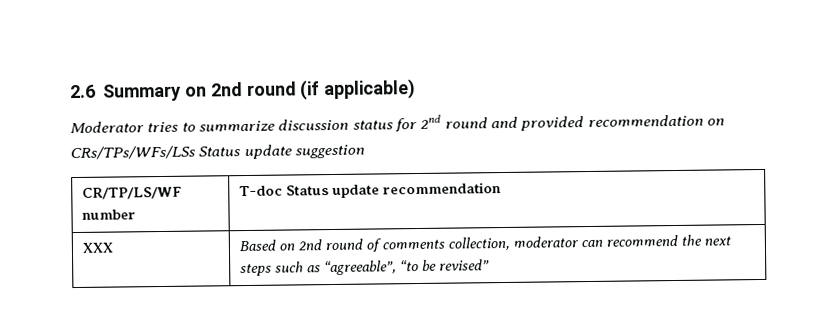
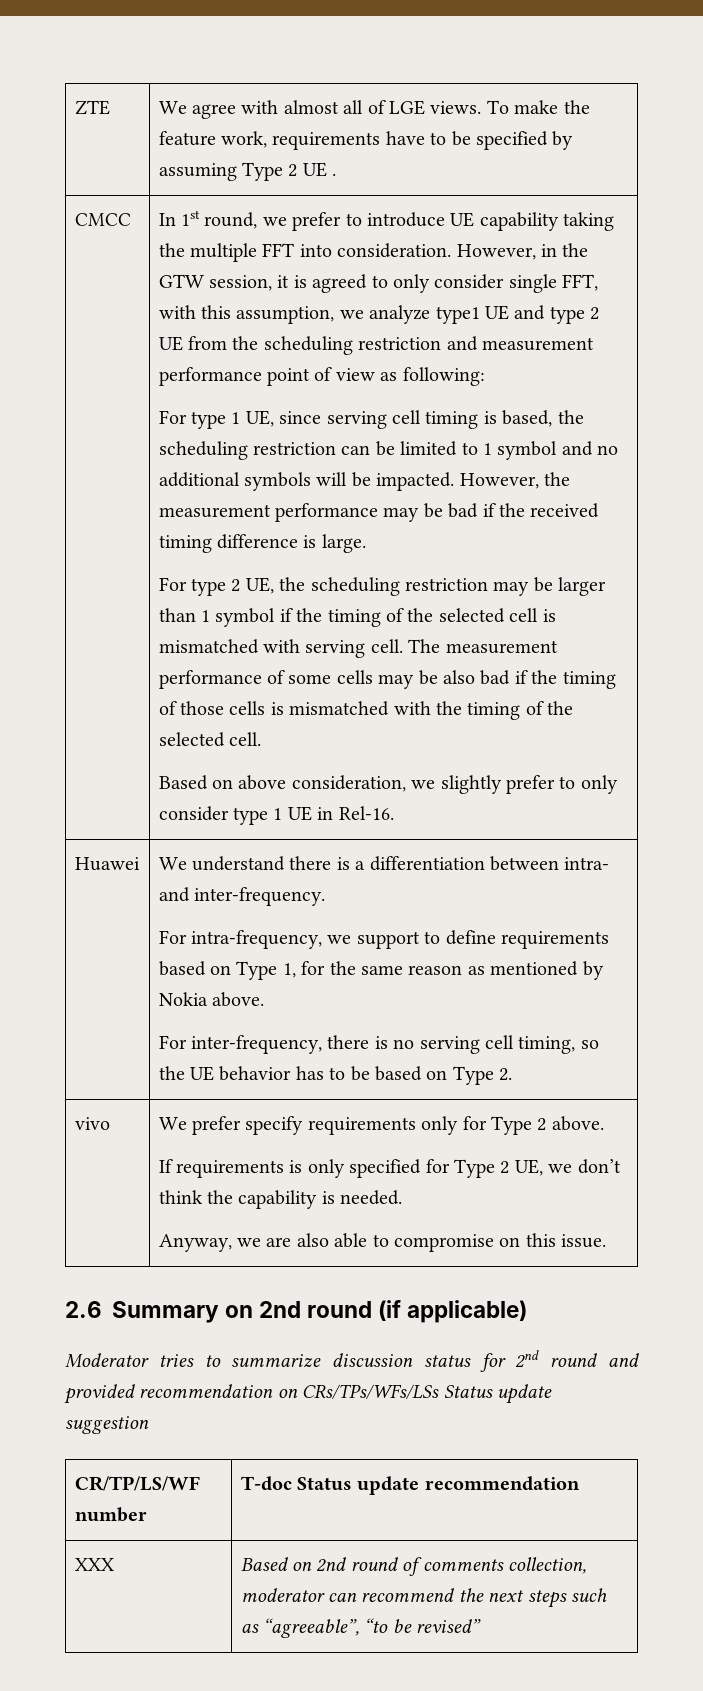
+ ZTE | We agree with almost all of LGE views. To make the feature work, requirements have to be specified by assuming Type 2 UE .
+ CMCC | In 1st round, we prefer to introduce UE capability taking the multiple FFT into consideration. However, in the GTW session, it is agreed to only consider single FFT, with this assumption, we analyze type1 UE and type 2 UE from the scheduling restriction and measurement performance point of view as following:
+ For type 1 UE, since serving cell timing is based, the scheduling restriction can be limited to 1 symbol and no additional symbols will be impacted. However, the measurement performance may be bad if the received timing difference is large.
+ For type 2 UE, the scheduling restriction may be larger than 1 symbol if the timing of the selected cell is mismatched with serving cell. The measurement performance of some cells may be also bad if the timing of those cells is mismatched with the timing of the selected cell.
+ Based on above consideration, we slightly prefer to only consider type 1 UE in Rel-16.
+ Huawei | We understand there is a differentiation between intra- and inter-frequency.
+ For intra-frequency, we support to define requirements based on Type 1, for the same reason as mentioned by Nokia above.
+ For inter-frequency, there is no serving cell timing, so the UE behavior has to be based on Type 2.
+ vivo | We prefer specify requirements only for Type 2 above.
+ If requirements is only specified for Type 2 UE, we don’t think the capability is needed.
+ Anyway, we are also able to compromise on this issue.

